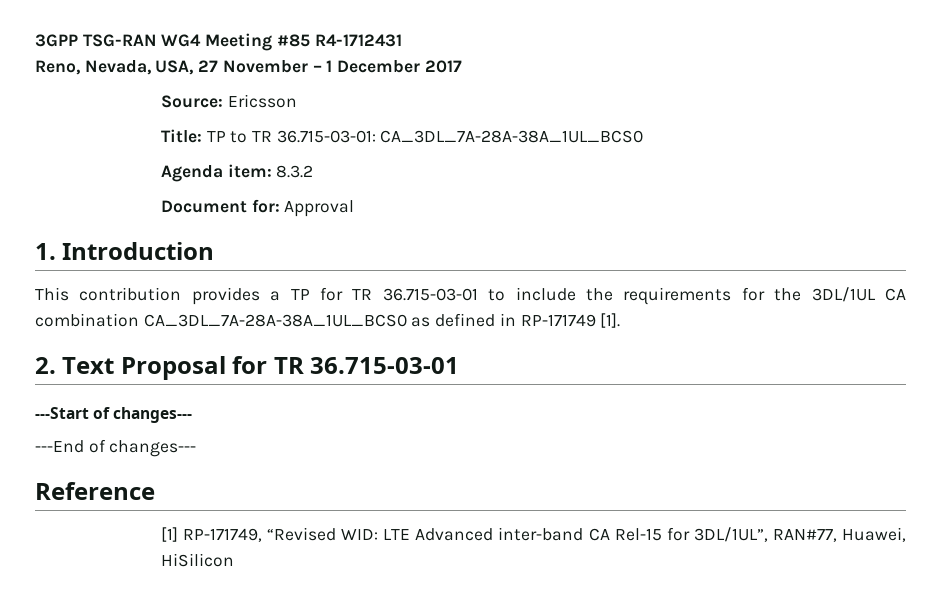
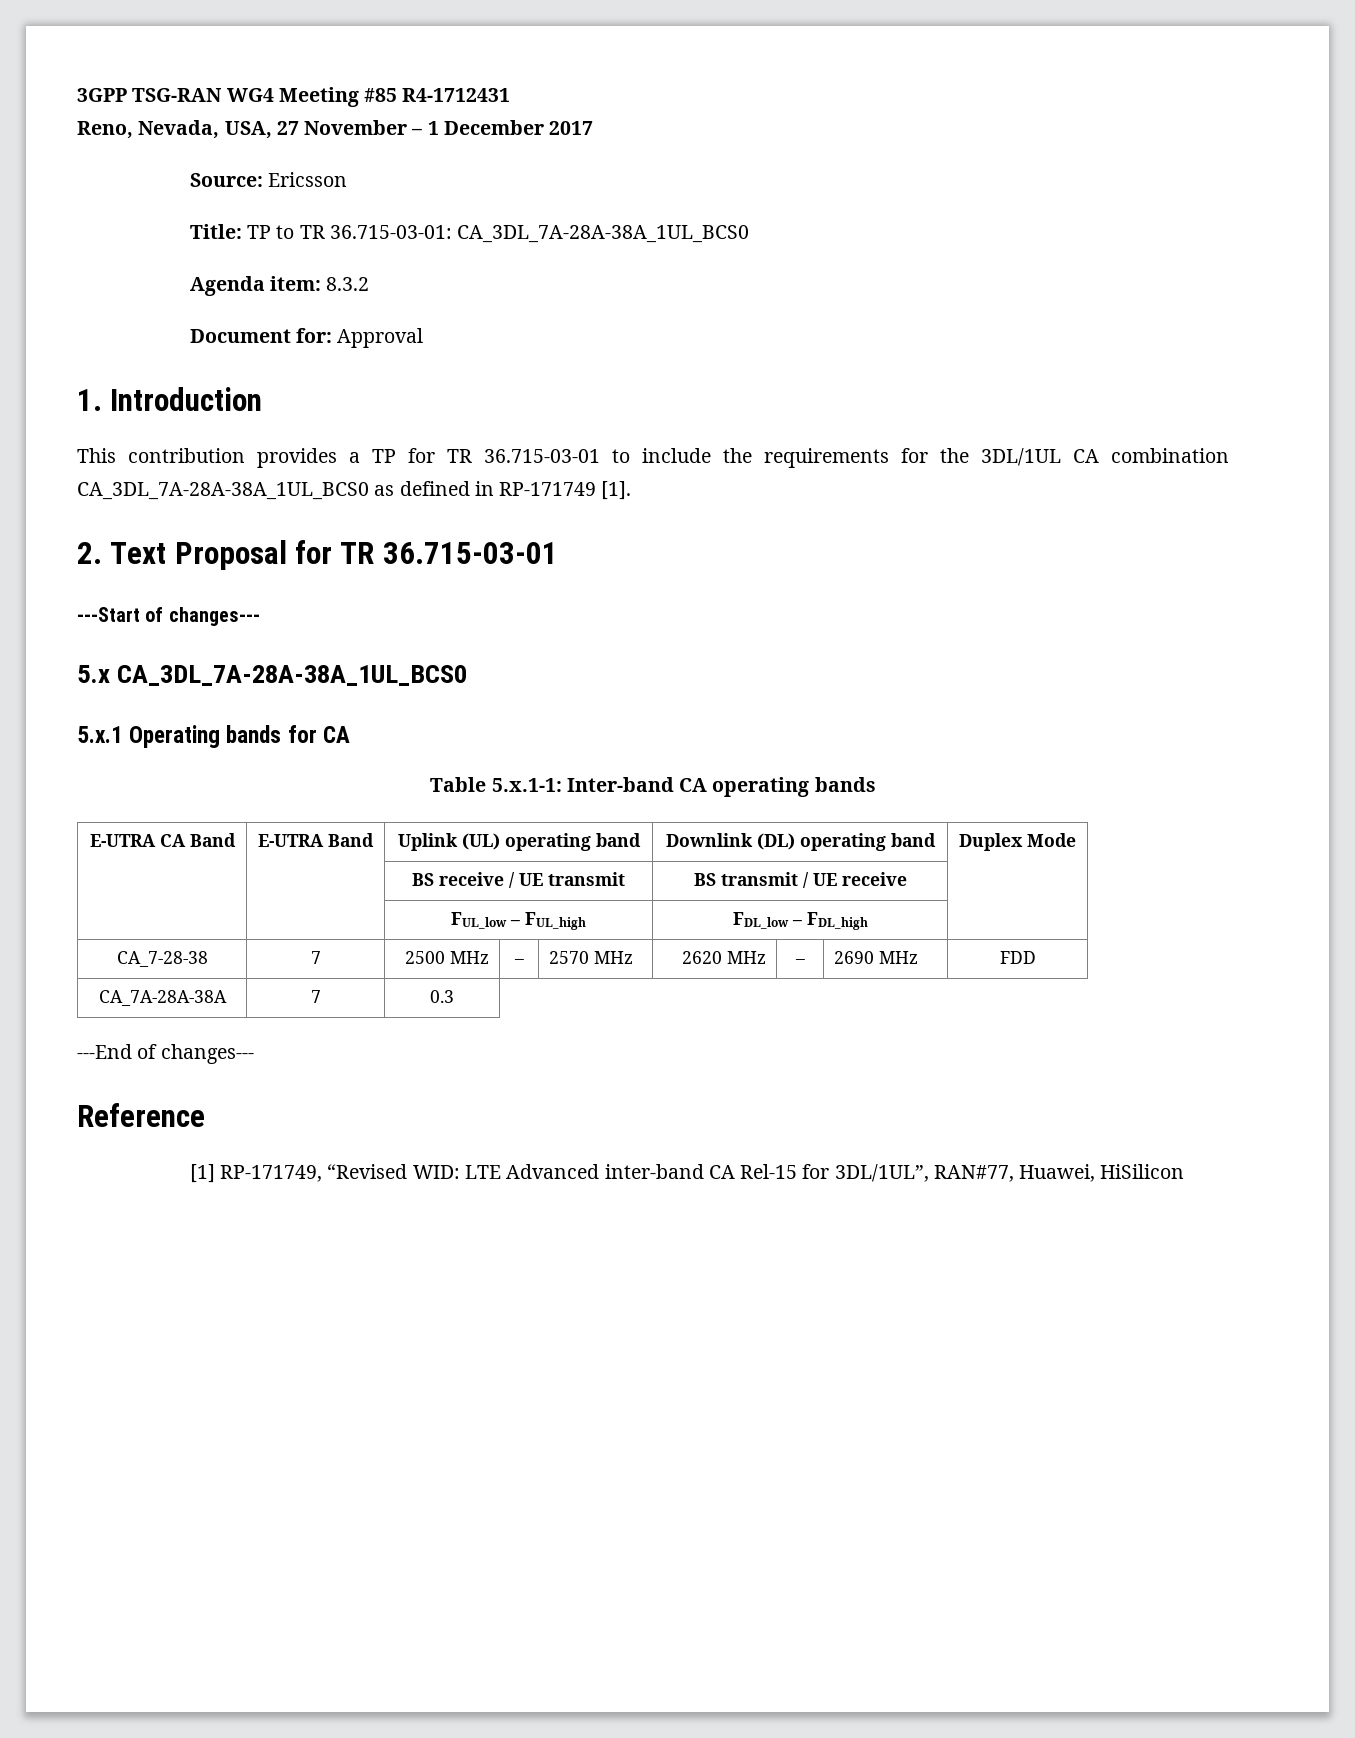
+ 5.x CA_3DL_7A-28A-38A_1UL_BCS0
+ 5.x.1 Operating bands for CA
+ Table 5.x.1-1: Inter-band CA operating bands
+ E-UTRA CA Band | E-UTRA Band | Uplink (UL) operating band | Downlink (DL) operating band | Duplex Mode
+ | | BS receive / UE transmit | BS transmit / UE receive |
+ | | FUL_low – FUL_high | FDL_low – FDL_high |
+ CA_7-28-38 | 7 | 2500 MHz | – | 2570 MHz | 2620 MHz | – | 2690 MHz | FDD
+ CA_7A-28A-38A | 7 | 0.3

